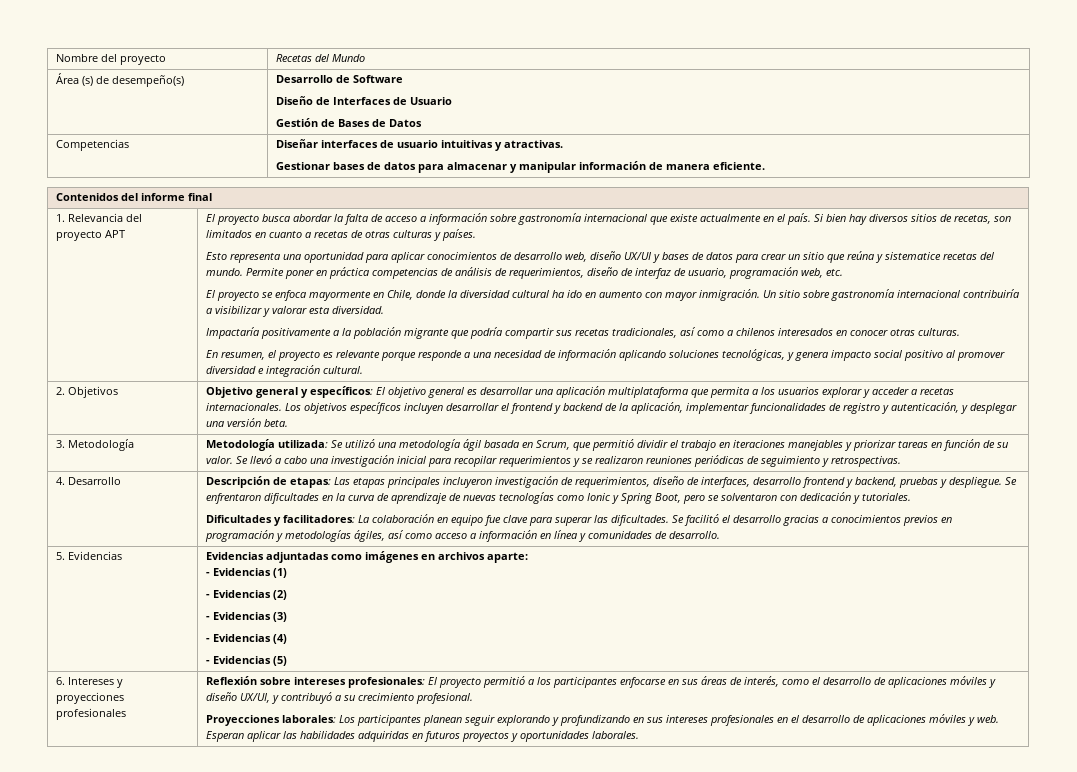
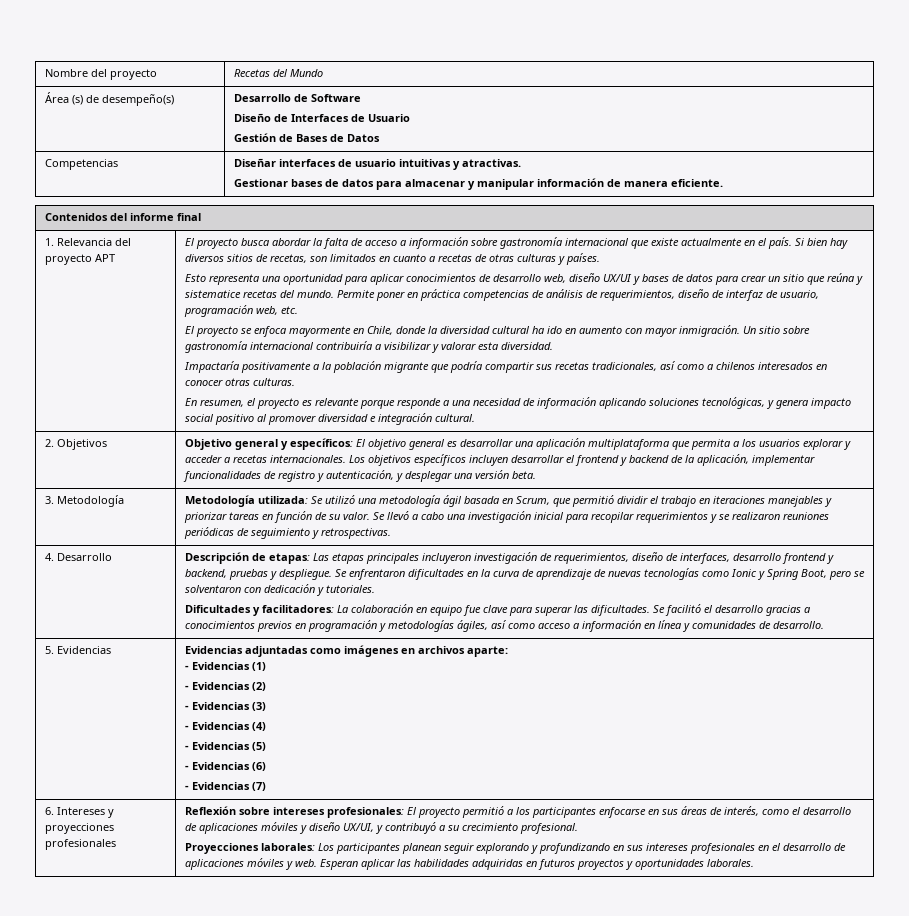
  5. Evidencias | Evidencias adjuntadas como imágenes en archivos aparte:
  - Evidencias (1)
  - Evidencias (2)
  - Evidencias (3)
  - Evidencias (4)
  - Evidencias (5)
+ - Evidencias (6)
+ - Evidencias (7)

